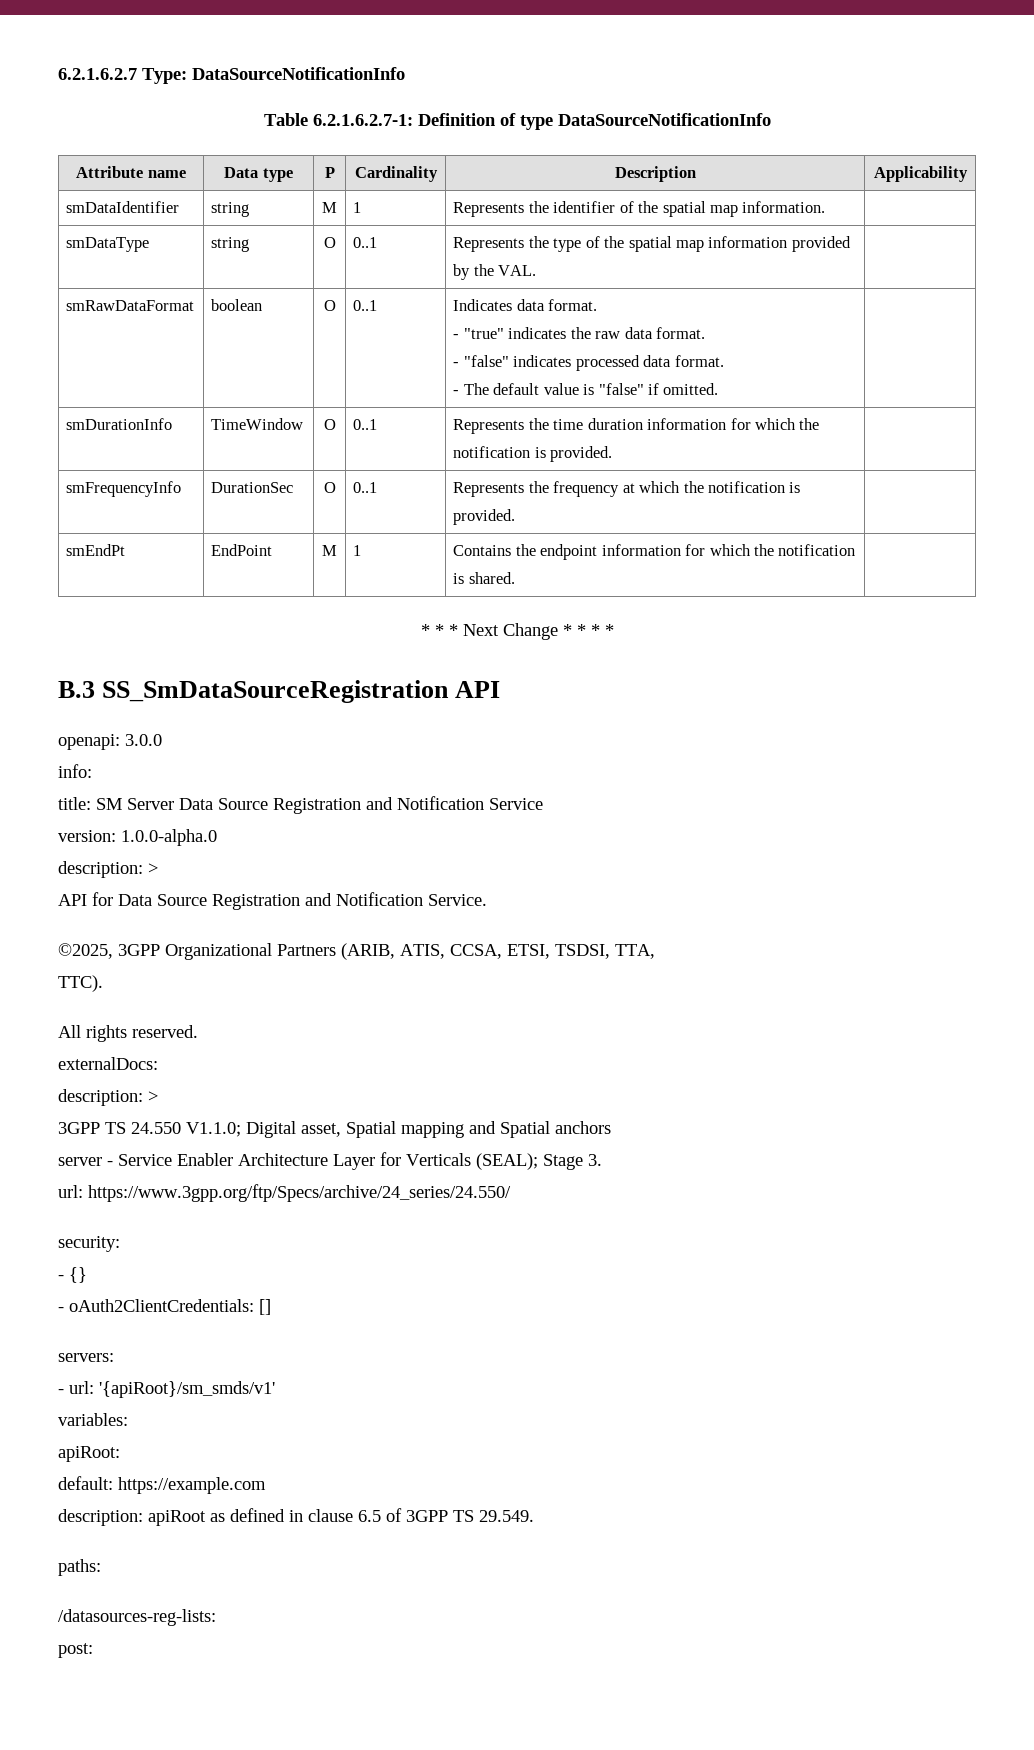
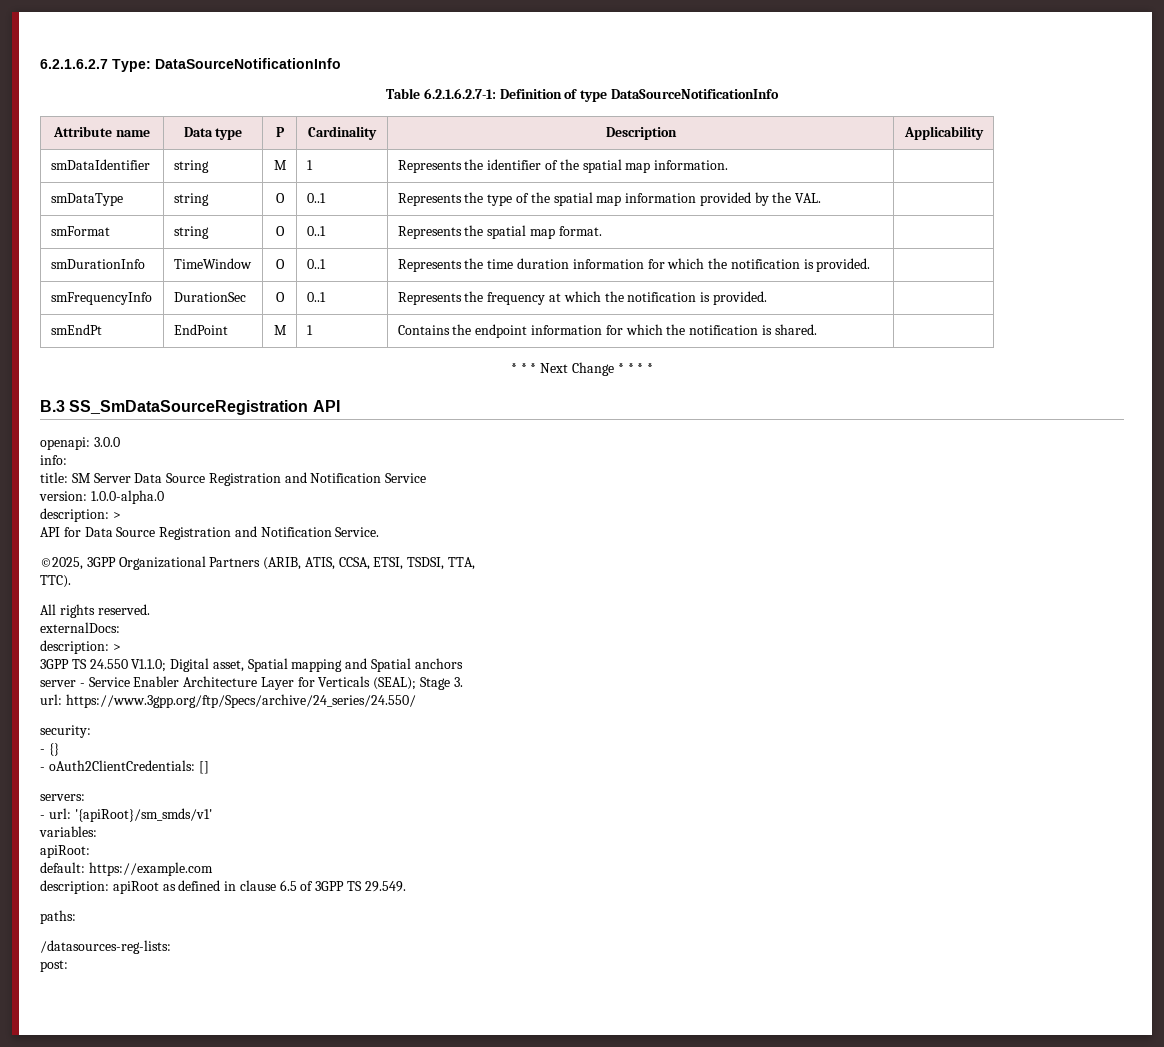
- smRawDataFormat | boolean | O | 0..1 | Indicates data format.
- - "true" indicates the raw data format.
- - "false" indicates processed data format.
- - The default value is "false" if omitted. |
+ smFormat | string | O | 0..1 | Represents the spatial map format. |

